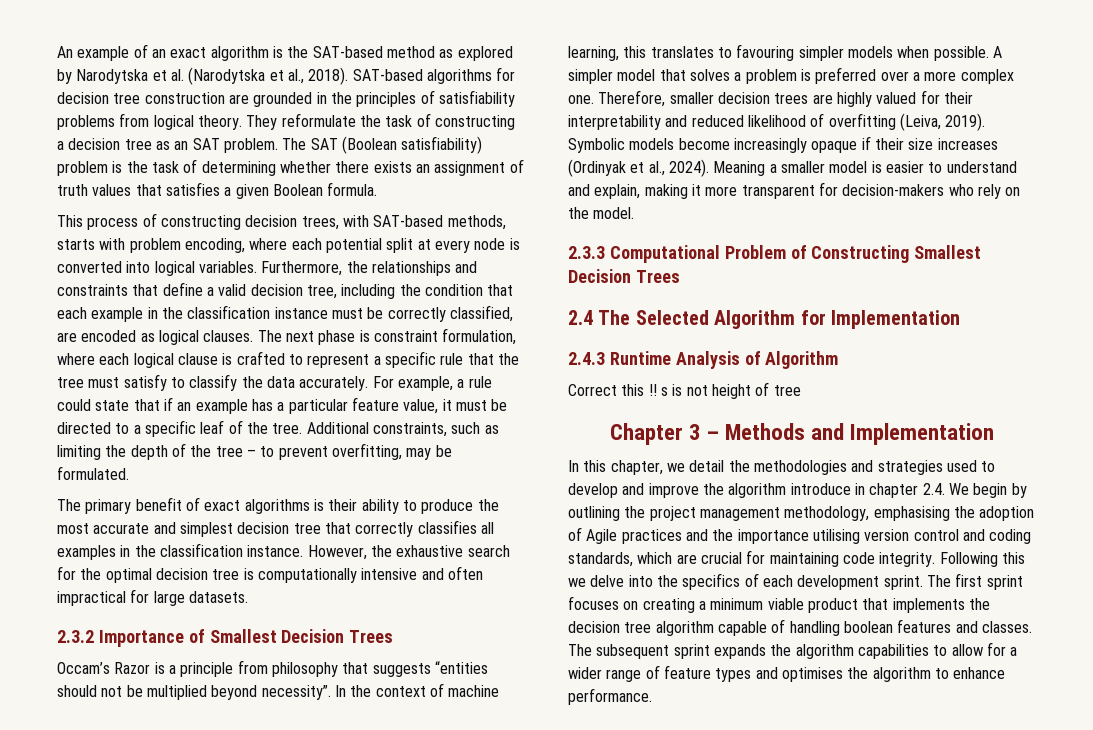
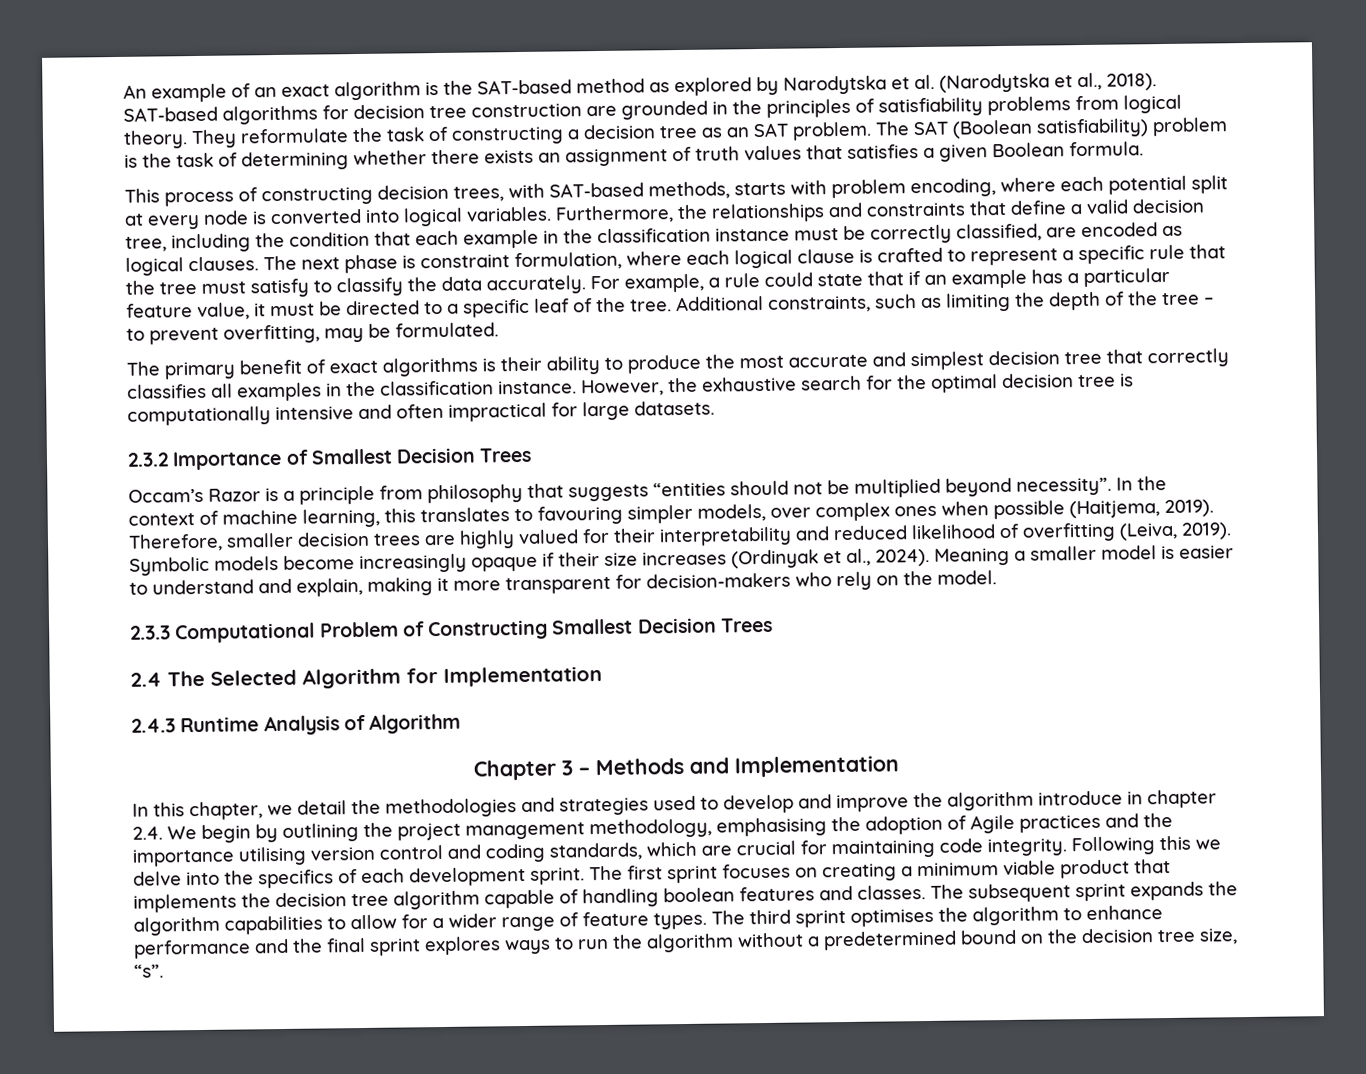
- In the context of machine learning, this translates to favouring simpler models when possible. A simpler model that solves a problem is preferred over a more complex one.
+ In the context of machine learning, this translates to favouring simpler models, over complex ones when possible (Haitjema, 2019).
- Correct this !! s is not height of tree
- The subsequent sprint expands the algorithm capabilities to allow for a wider range of feature types and optimises the algorithm to enhance performance.
+ The subsequent sprint expands the algorithm capabilities to allow for a wider range of feature types. The third sprint optimises the algorithm to enhance performance and the final sprint explores ways to run the algorithm without a predetermined bound on the decision tree size, “s”.

